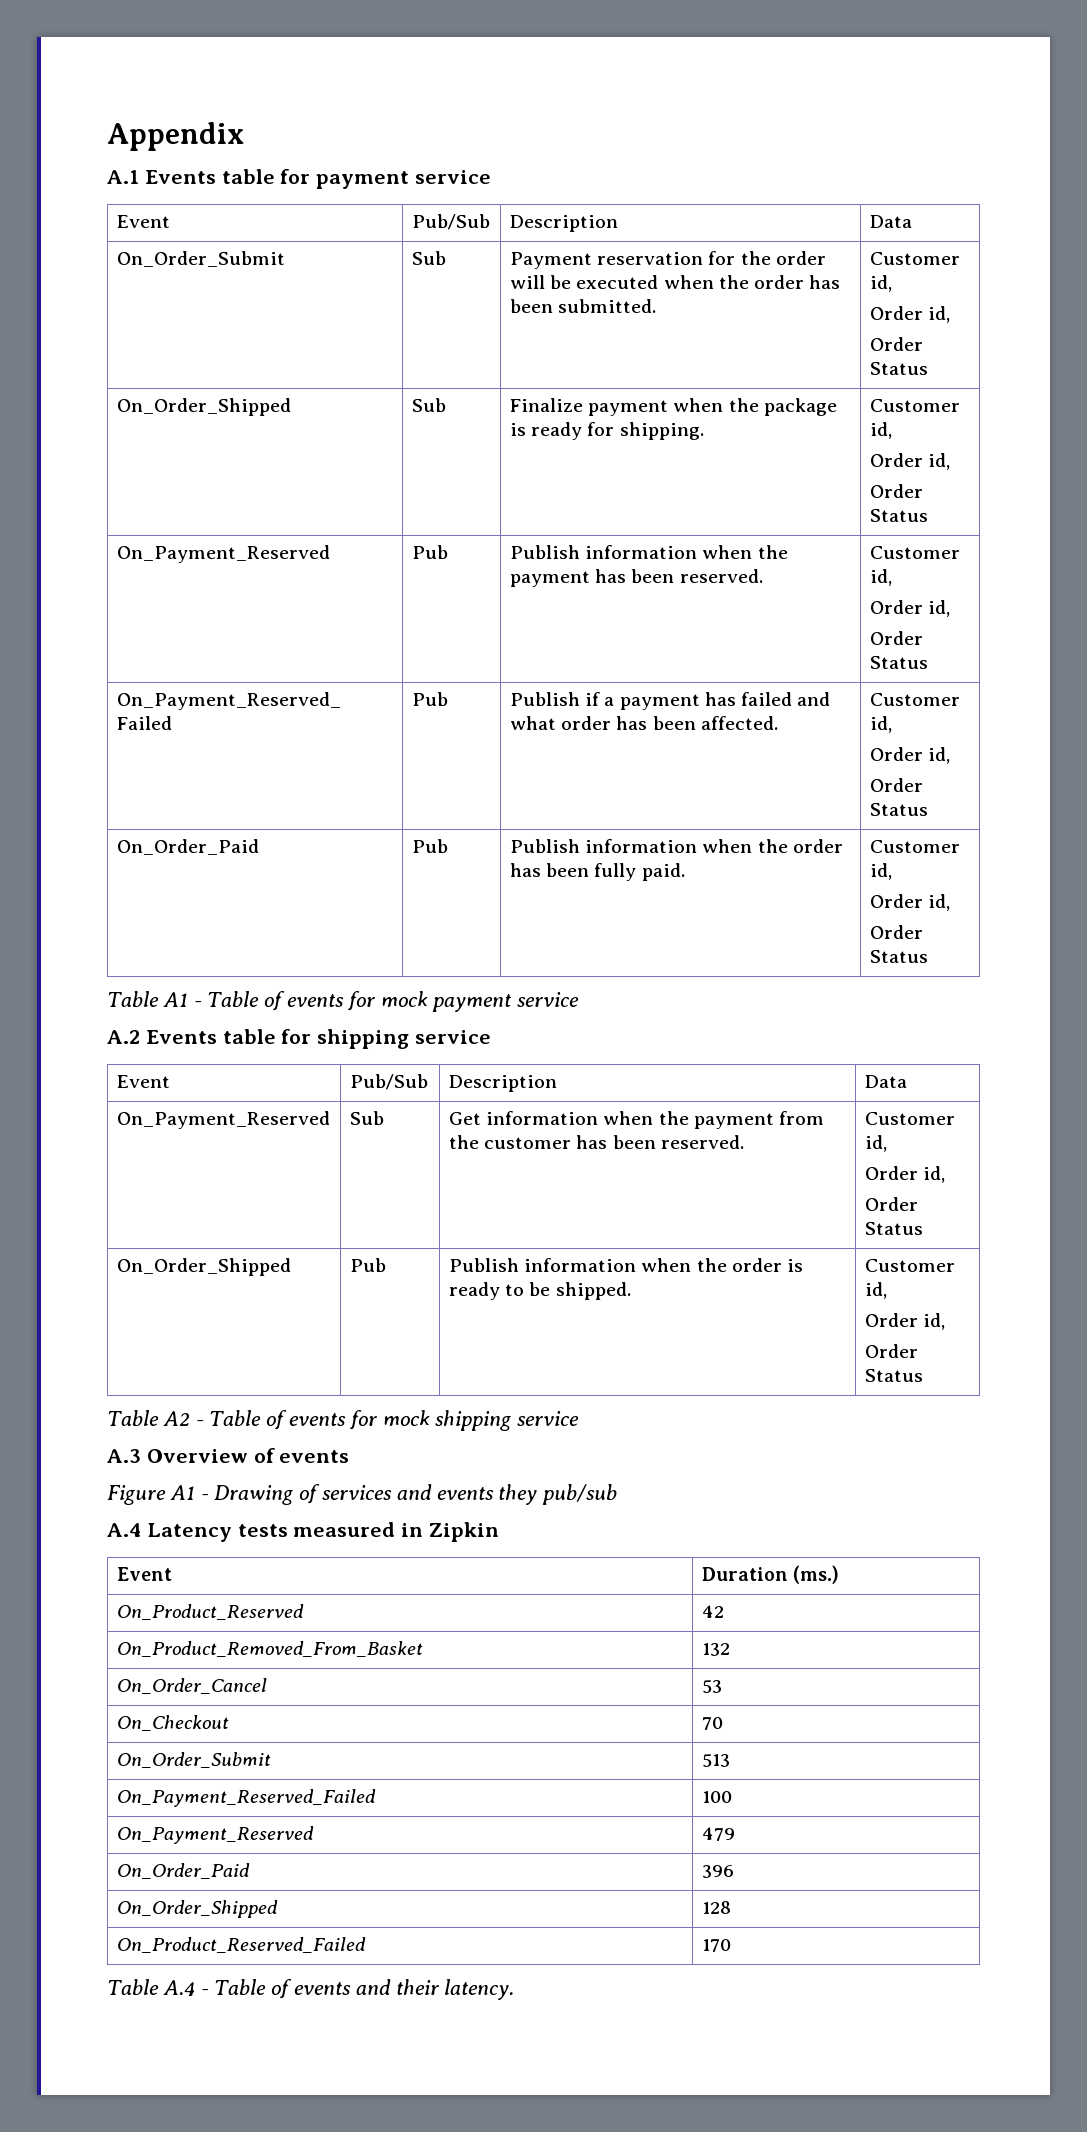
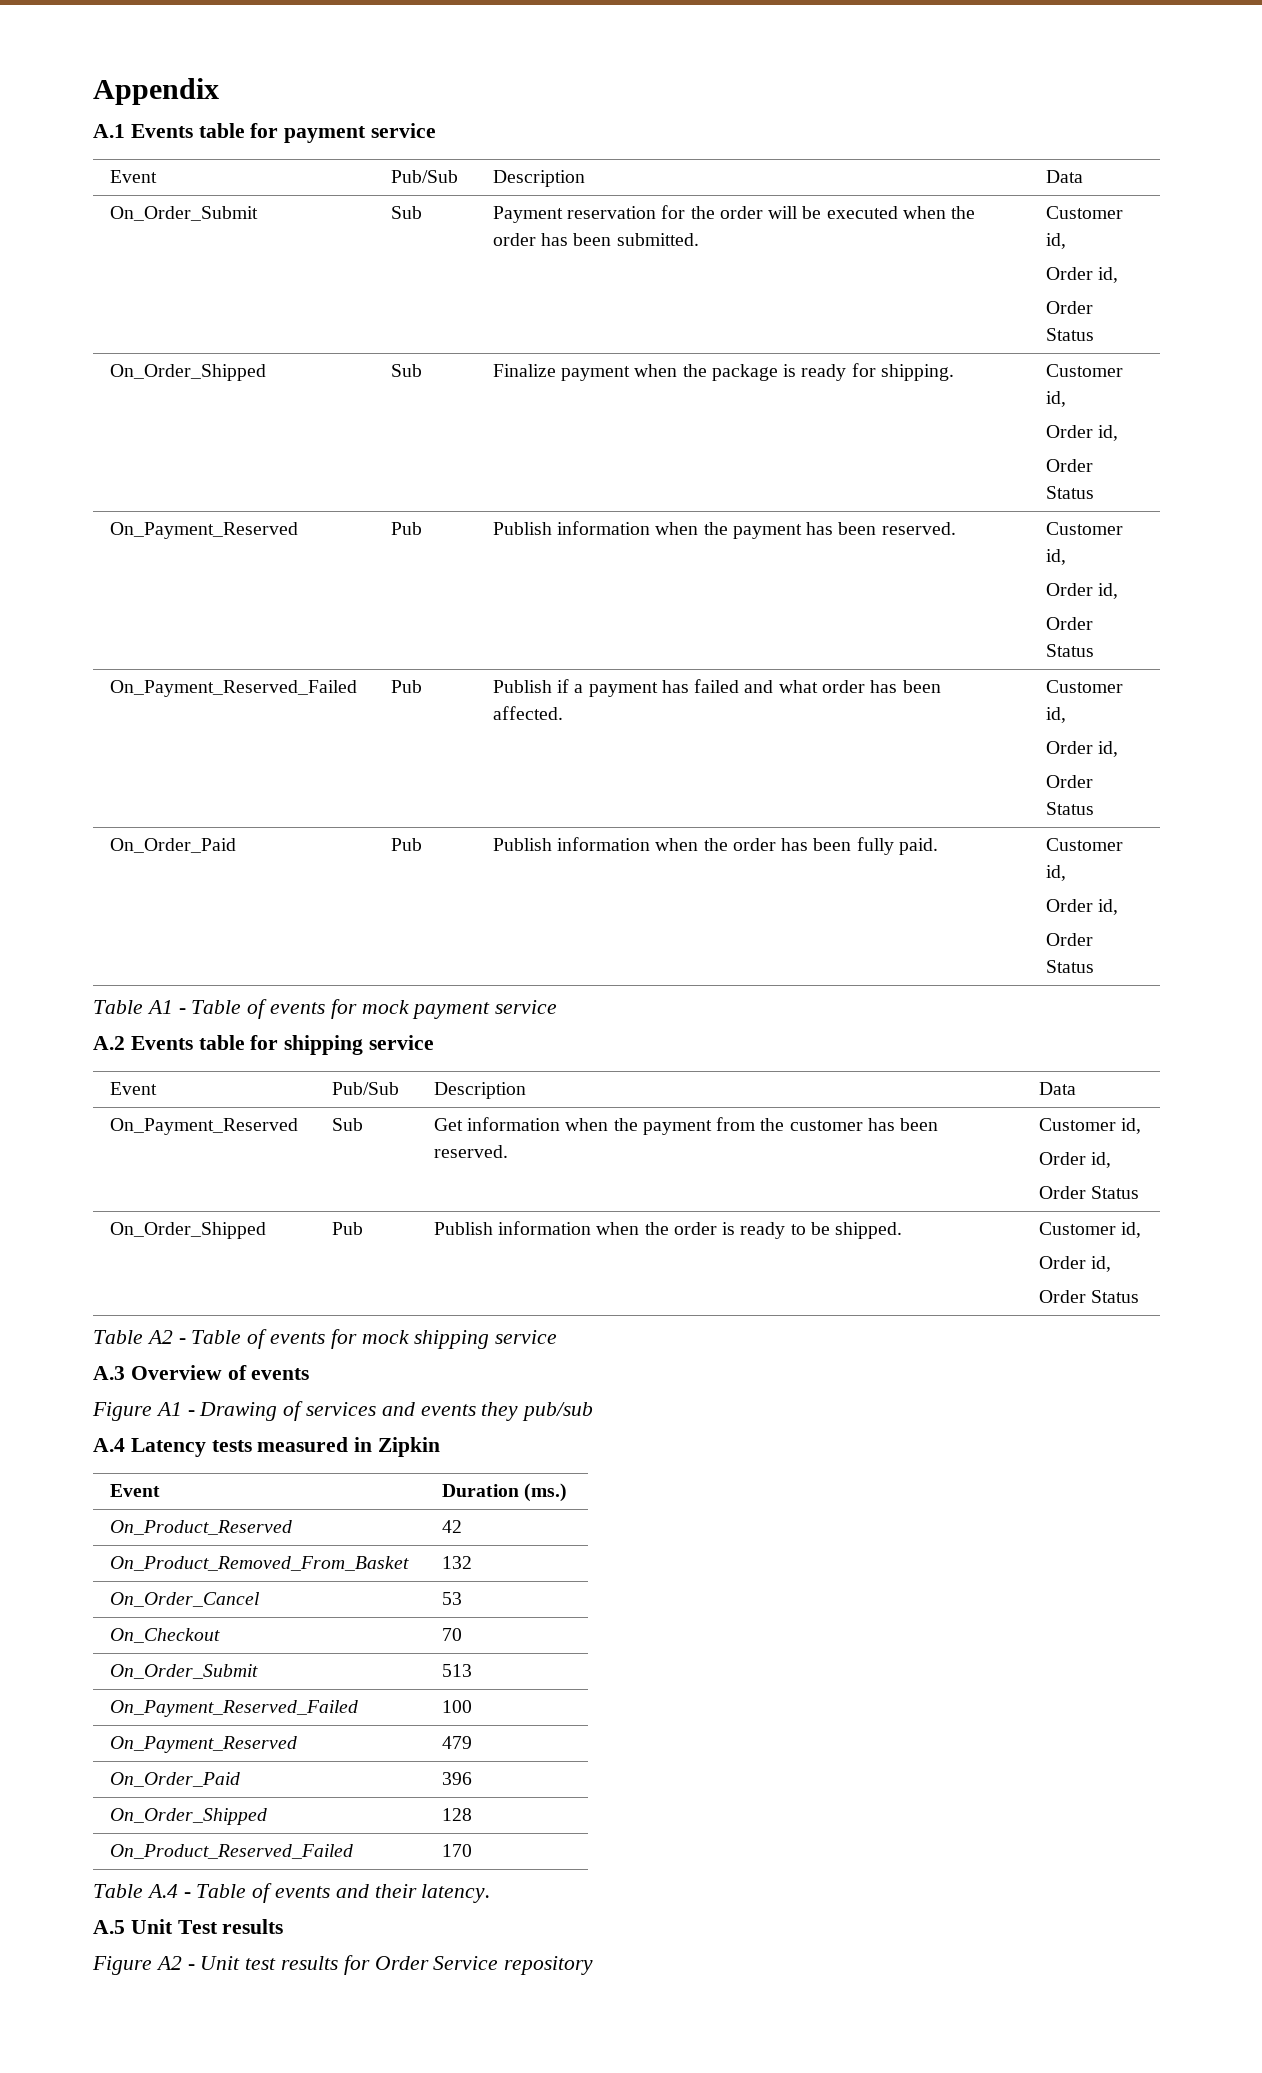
+ A.5 Unit Test results
+ Figure A2 - Unit test results for Order Service repository

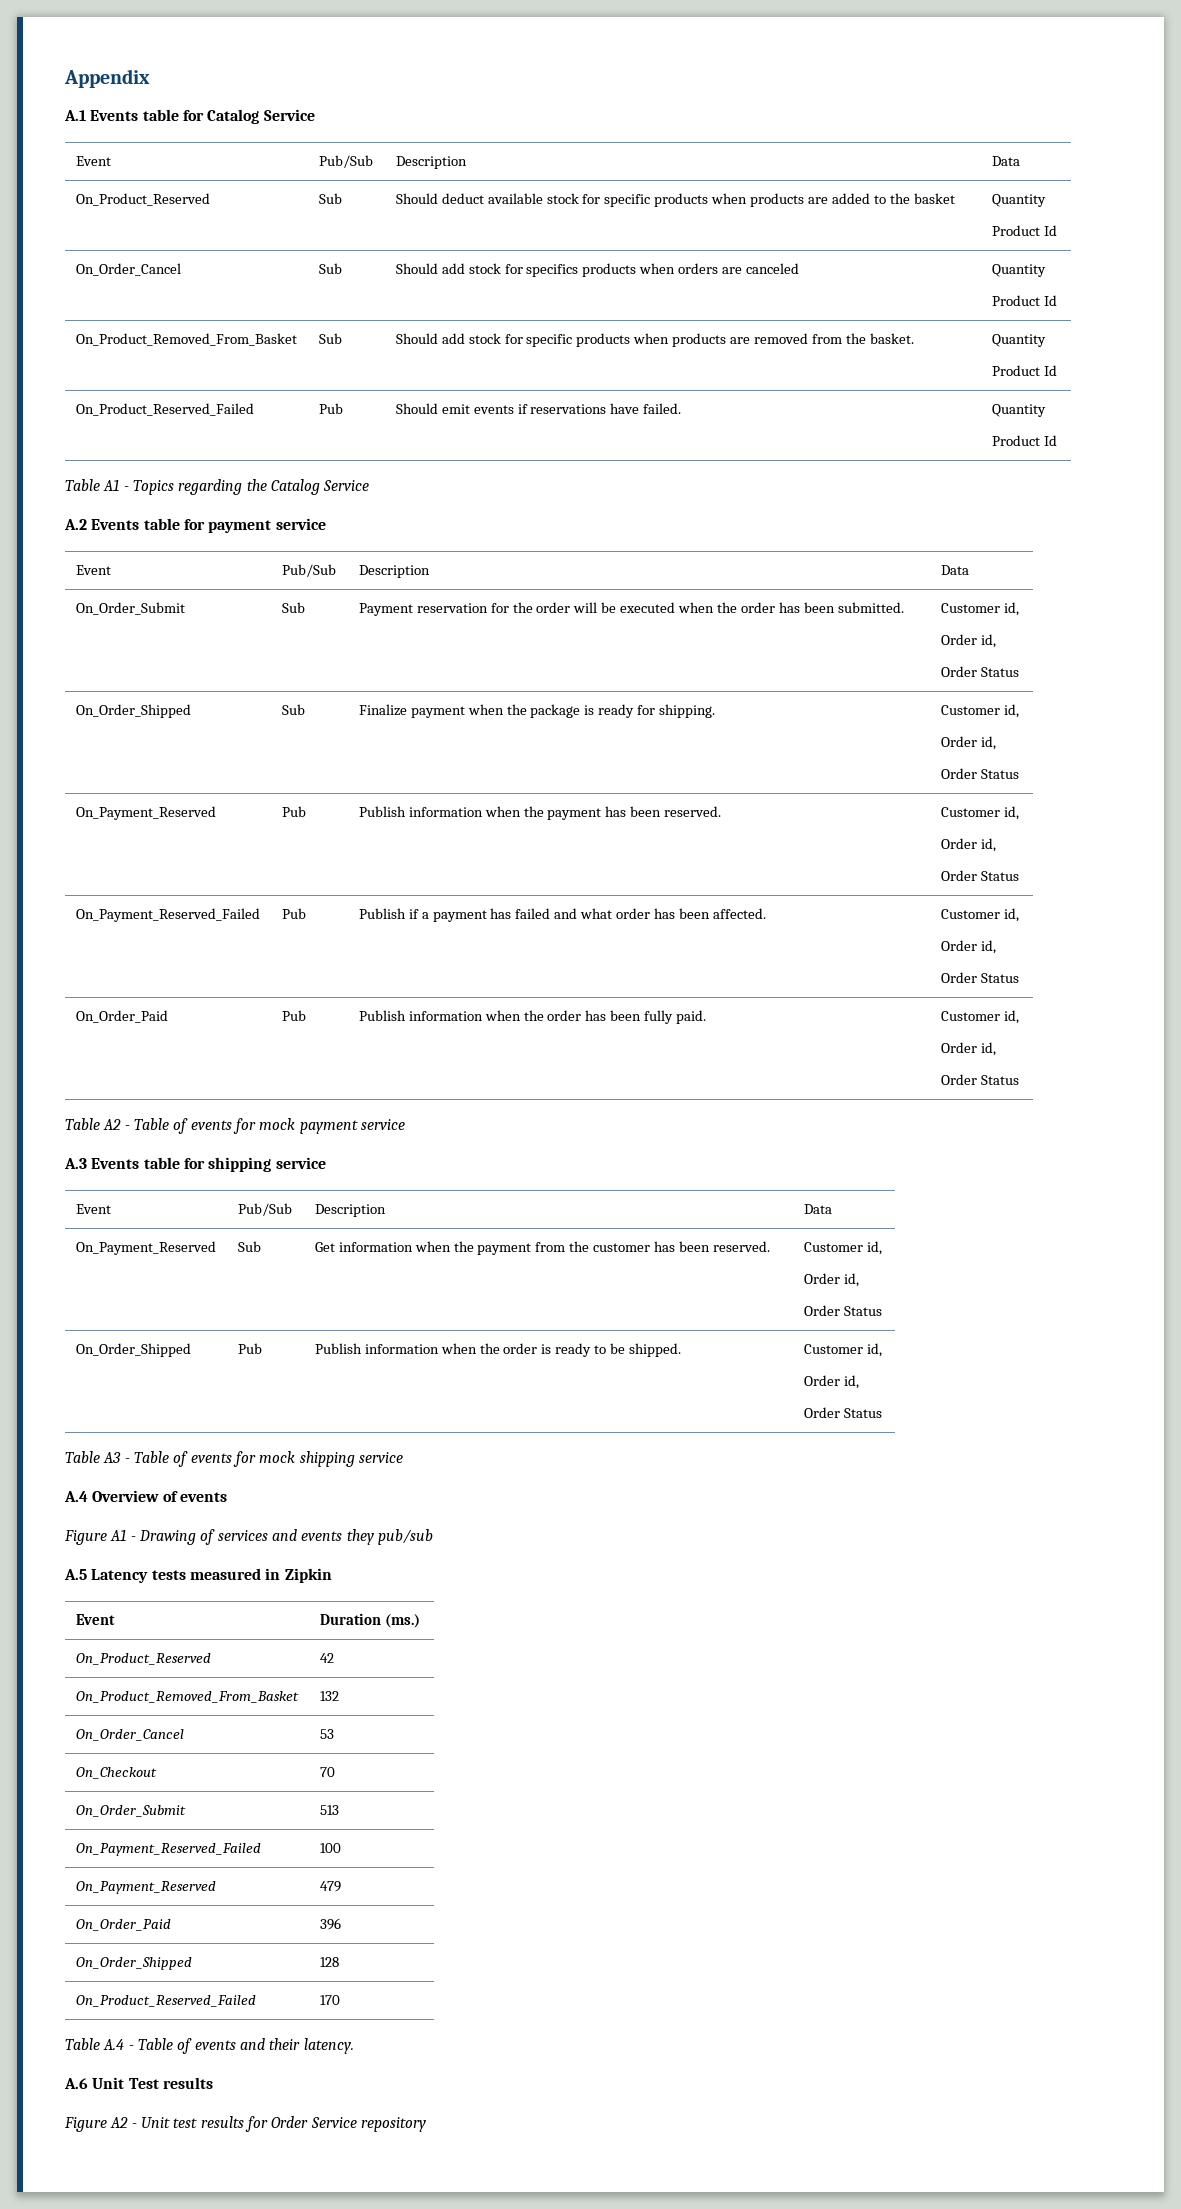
- A.1 Events table for payment service
+ A.1 Events table for Catalog Service
+ Event | Pub/Sub | Description | Data
+ On_Product_Reserved | Sub | Should deduct available stock for specific products when products are added to the basket | Quantity
+ Product Id
+ On_Order_Cancel | Sub | Should add stock for specifics products when orders are canceled | Quantity
+ Product Id
+ On_Product_Removed_From_Basket | Sub | Should add stock for specific products when products are removed from the basket. | Quantity
+ Product Id
+ On_Product_Reserved_Failed | Pub | Should emit events if reservations have failed. | Quantity
+ Product Id
+ Table A1 - Topics regarding the Catalog Service
+ A.2 Events table for payment service
- Table A1 - Table of events for mock payment service
+ Table A2 - Table of events for mock payment service
- A.2 Events table for shipping service
+ A.3 Events table for shipping service
- Table A2 - Table of events for mock shipping service
+ Table A3 - Table of events for mock shipping service
- A.3 Overview of events
+ A.4 Overview of events
- A.4 Latency tests measured in Zipkin
+ A.5 Latency tests measured in Zipkin
- A.5 Unit Test results
+ A.6 Unit Test results

